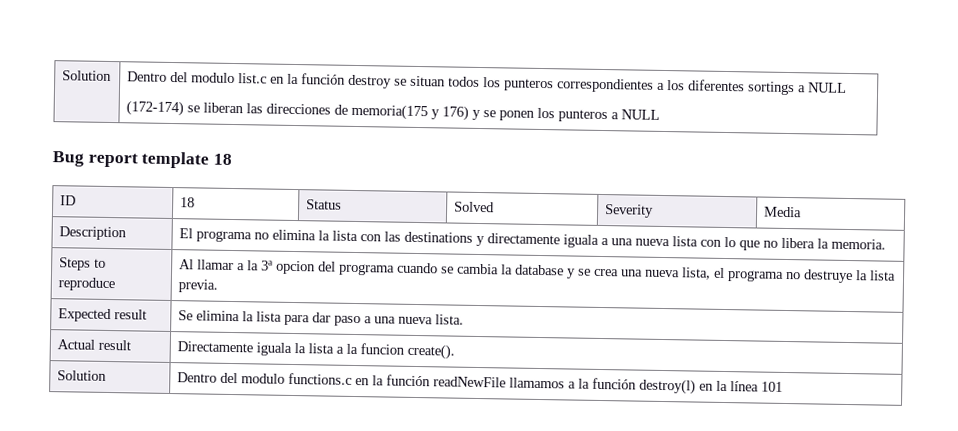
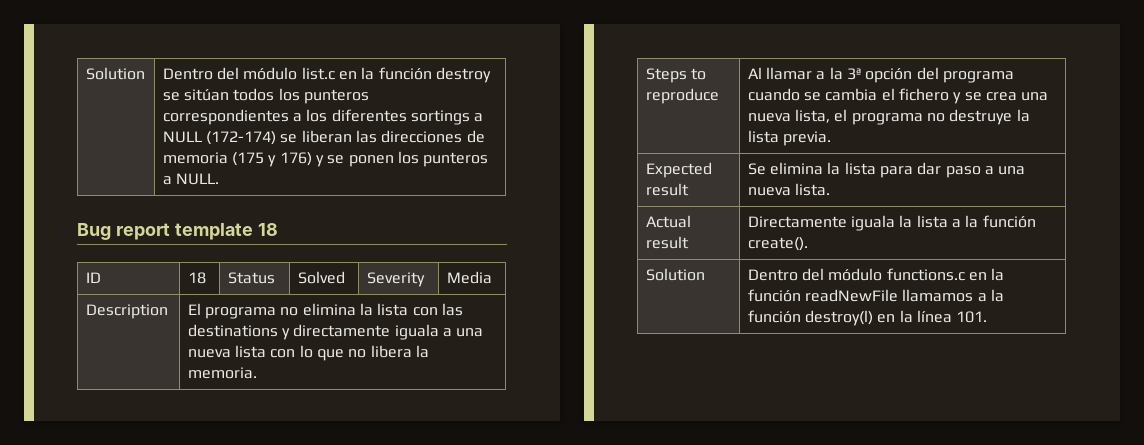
- Solution | Dentro del modulo list.c en la función destroy se situan todos los punteros correspondientes a los diferentes sortings a NULL
- (172-174) se liberan las direcciones de memoria(175 y 176) y se ponen los punteros a NULL
+ Solution | Dentro del módulo list.c en la función destroy se sitúan todos los punteros correspondientes a los diferentes sortings a NULL (172-174) se liberan las direcciones de memoria (175 y 176) y se ponen los punteros a NULL.
- Steps to reproduce | Al llamar a la 3ª opcion del programa cuando se cambia la database y se crea una nueva lista, el programa no destruye la lista previa.
+ Steps to reproduce | Al llamar a la 3ª opción del programa cuando se cambia el fichero y se crea una nueva lista, el programa no destruye la lista previa.
- Actual result | Directamente iguala la lista a la funcion create().
+ Actual result | Directamente iguala la lista a la función create().
- Solution | Dentro del modulo functions.c en la función readNewFile llamamos a la función destroy(l) en la línea 101
+ Solution | Dentro del módulo functions.c en la función readNewFile llamamos a la función destroy(l) en la línea 101.

